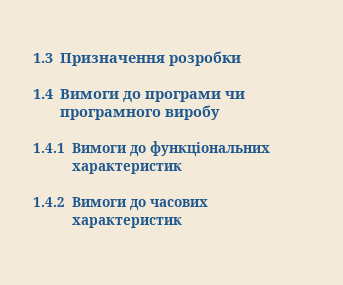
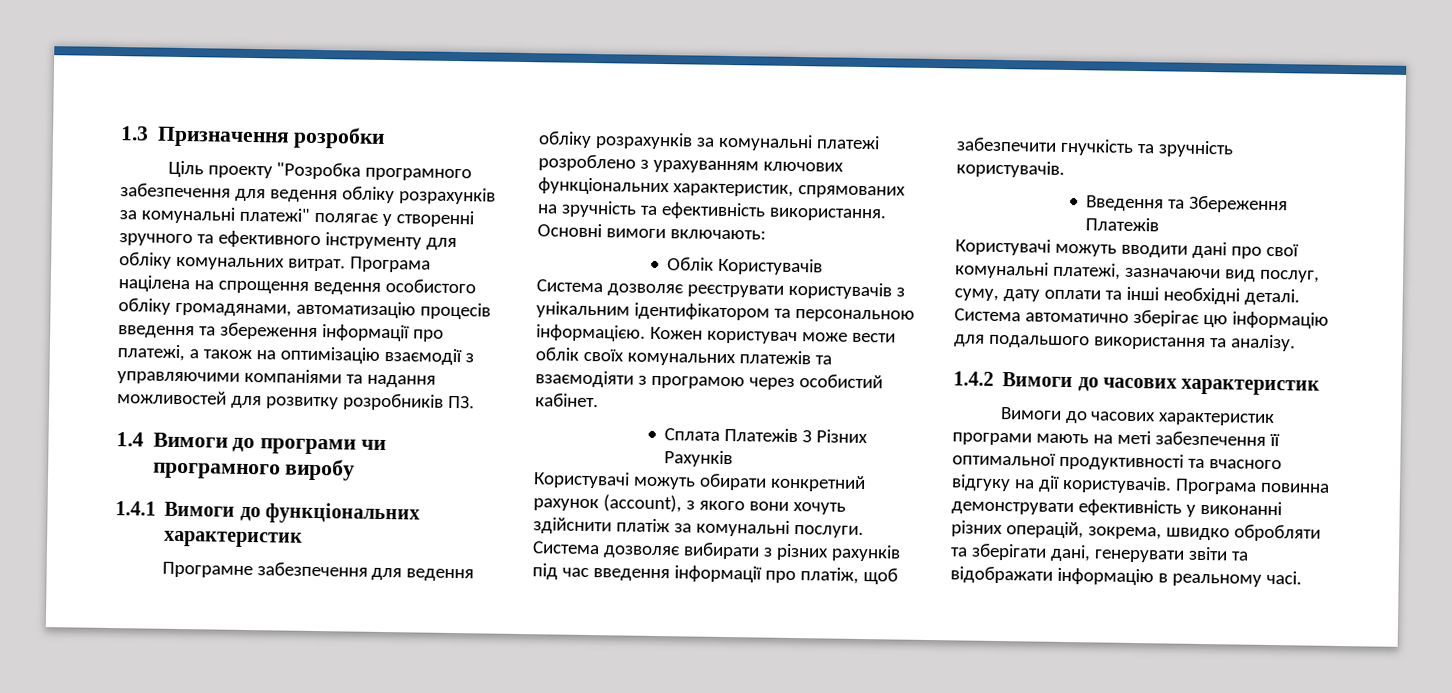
+ Ціль проекту "Розробка програмного забезпечення для ведення обліку розрахунків за комунальні платежі" полягає у створенні зручного та ефективного інструменту для обліку комунальних витрат. Програма націлена на спрощення ведення особистого обліку громадянами, автоматизацію процесів введення та збереження інформації про платежі, а також на оптимізацію взаємодії з управляючими компаніями та надання можливостей для розвитку розробників ПЗ.
+ Програмне забезпечення для ведення обліку розрахунків за комунальні платежі розроблено з урахуванням ключових функціональних характеристик, спрямованих на зручність та ефективність використання. Основні вимоги включають:
+ Облік Користувачів
+ Система дозволяє реєструвати користувачів з унікальним ідентифікатором та персональною інформацією. Кожен користувач може вести облік своїх комунальних платежів та взаємодіяти з програмою через особистий кабінет.
+ Сплата Платежів З Різних Рахунків
+ Користувачі можуть обирати конкретний рахунок (account), з якого вони хочуть здійснити платіж за комунальні послуги. Система дозволяє вибирати з різних рахунків під час введення інформації про платіж, щоб забезпечити гнучкість та зручність користувачів.
+ Введення та Збереження Платежів
+ Користувачі можуть вводити дані про свої комунальні платежі, зазначаючи вид послуг, суму, дату оплати та інші необхідні деталі. Система автоматично зберігає цю інформацію для подальшого використання та аналізу.
+ Вимоги до часових характеристик програми мають на меті забезпечення її оптимальної продуктивності та вчасного відгуку на дії користувачів. Програма повинна демонструвати ефективність у виконанні різних операцій, зокрема, швидко обробляти та зберігати дані, генерувати звіти та відображати інформацію в реальному часі.

